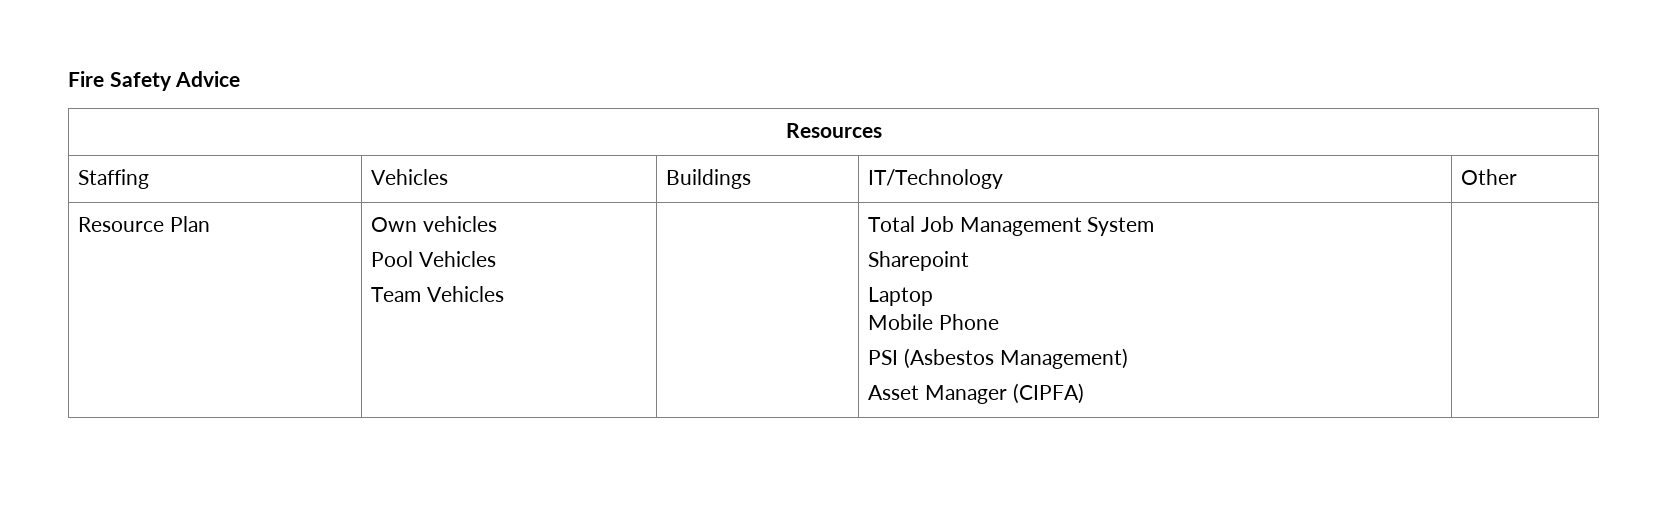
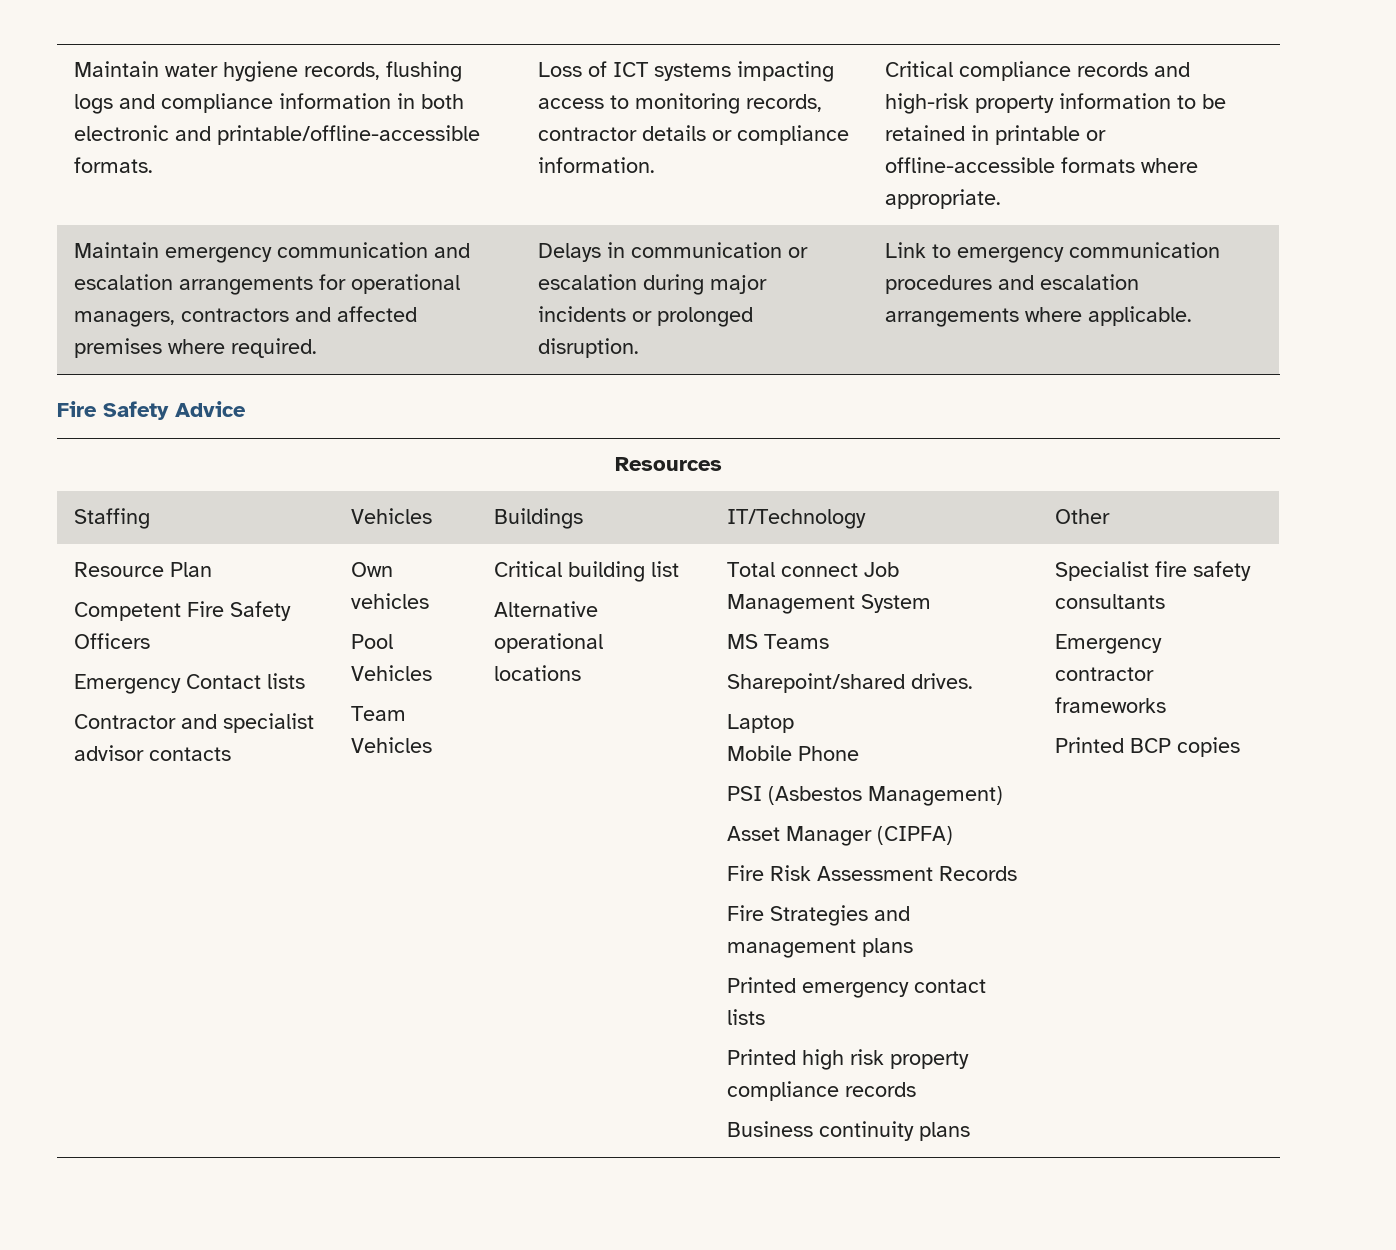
+ Maintain water hygiene records, flushing logs and compliance information in both electronic and printable/offline-accessible formats. | Loss of ICT systems impacting access to monitoring records, contractor details or compliance information. | Critical compliance records and high-risk property information to be retained in printable or offline-accessible formats where appropriate.
+ Maintain emergency communication and escalation arrangements for operational managers, contractors and affected premises where required. | Delays in communication or escalation during major incidents or prolonged disruption. | Link to emergency communication procedures and escalation arrangements where applicable.
+ Competent Fire Safety Officers
+ Emergency Contact lists
+ Contractor and specialist advisor contacts
+ Critical building list
+ Alternative operational locations
- Total Job Management System
+ Total connect Job Management System
- Sharepoint
+ MS Teams
+ Sharepoint/shared drives.
+ Fire Risk Assessment Records
+ Fire Strategies and management plans
+ Printed emergency contact lists
+ Printed high risk property compliance records
+ Business continuity plans | Specialist fire safety consultants
+ Emergency contractor frameworks
+ Printed BCP copies

